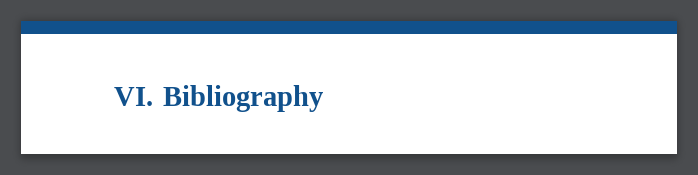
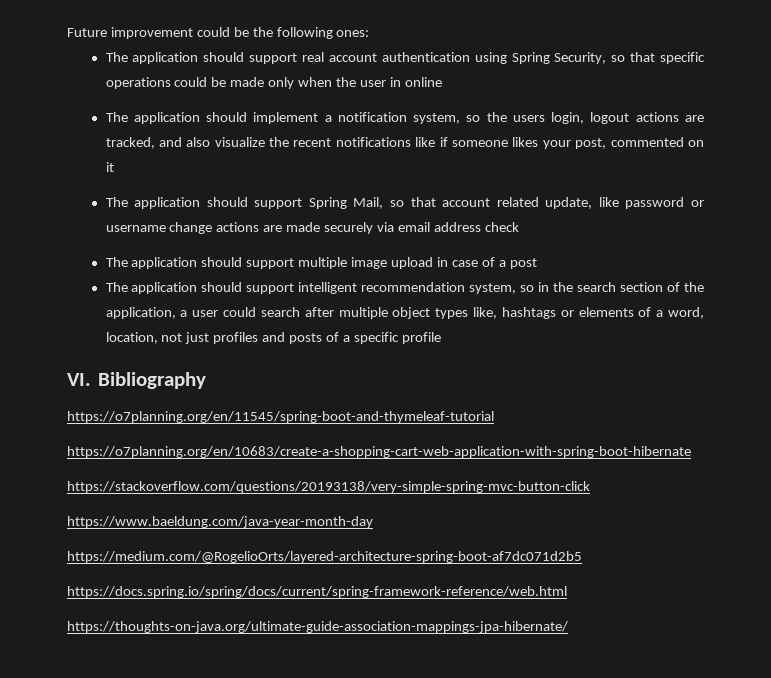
+ Future improvement could be the following ones:
+ The application should support real account authentication using Spring Security, so that specific operations could be made only when the user in online
+ The application should implement a notification system, so the users login, logout actions are tracked, and also visualize the recent notifications like if someone likes your post, commented on it
+ The application should support Spring Mail, so that account related update, like password or username change actions are made securely via email address check
+ The application should support multiple image upload in case of a post
+ The application should support intelligent recommendation system, so in the search section of the application, a user could search after multiple object types like, hashtags or elements of a word, location, not just profiles and posts of a specific profile
  VI. Bibliography
+ https://o7planning.org/en/11545/spring-boot-and-thymeleaf-tutorial
+ https://o7planning.org/en/10683/create-a-shopping-cart-web-application-with-spring-boot-hibernate
+ https://stackoverflow.com/questions/20193138/very-simple-spring-mvc-button-click
+ https://www.baeldung.com/java-year-month-day
+ https://medium.com/@RogelioOrts/layered-architecture-spring-boot-af7dc071d2b5
+ https://docs.spring.io/spring/docs/current/spring-framework-reference/web.html
+ https://thoughts-on-java.org/ultimate-guide-association-mappings-jpa-hibernate/

